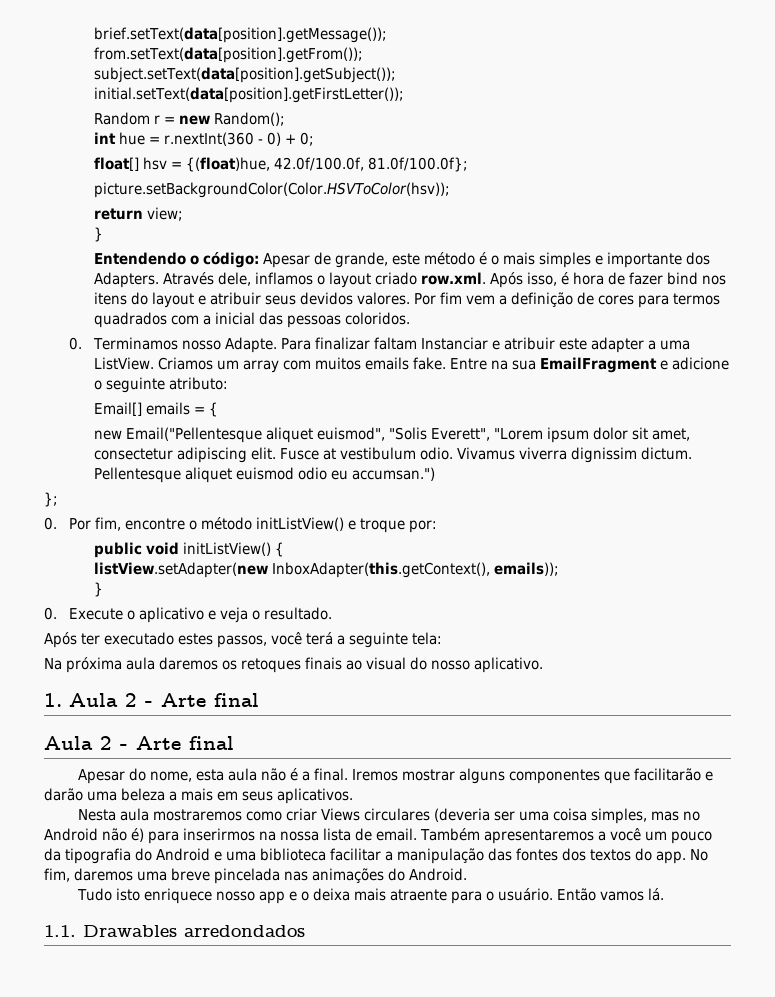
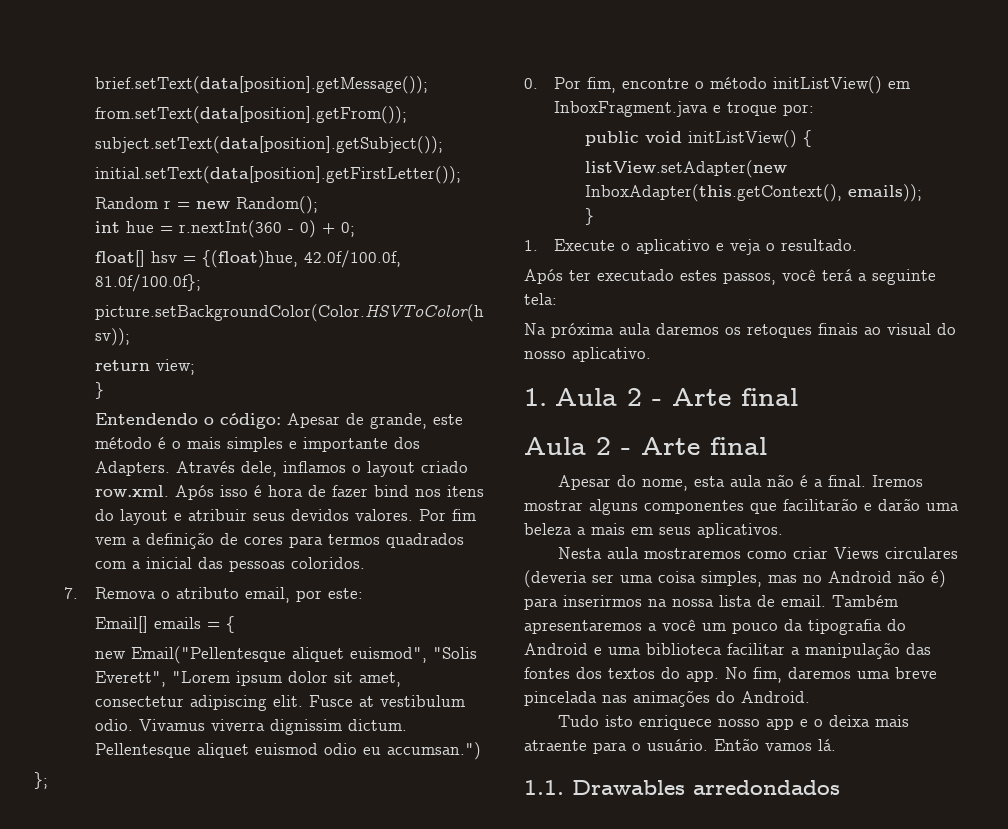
- Através dele, inflamos o layout criado row.xml. Após isso, é hora de fazer bind nos itens do layout e atribuir seus devidos valores.
+ Através dele, inflamos o layout criado row.xml. Após isso é hora de fazer bind nos itens do layout e atribuir seus devidos valores.
- 0. Terminamos nosso Adapte. Para finalizar faltam Instanciar e atribuir este adapter a uma ListView. Criamos um array com muitos emails fake. Entre na sua EmailFragment e adicione o seguinte atributo:
+ 7. Remova o atributo email, por este:
- 0. Por fim, encontre o método initListView() e troque por:
+ 0. Por fim, encontre o método initListView() em InboxFragment.java e troque por:
- 0. Execute o aplicativo e veja o resultado.
+ 1. Execute o aplicativo e veja o resultado.

